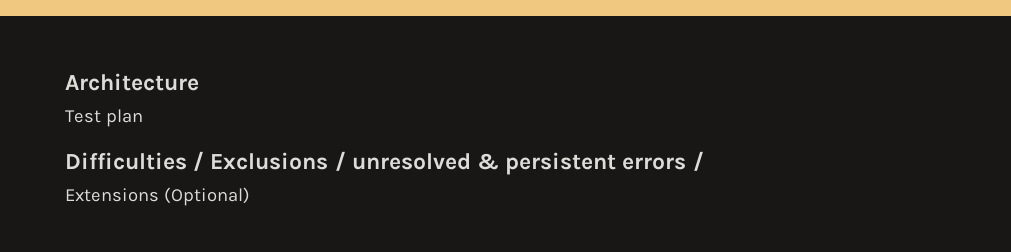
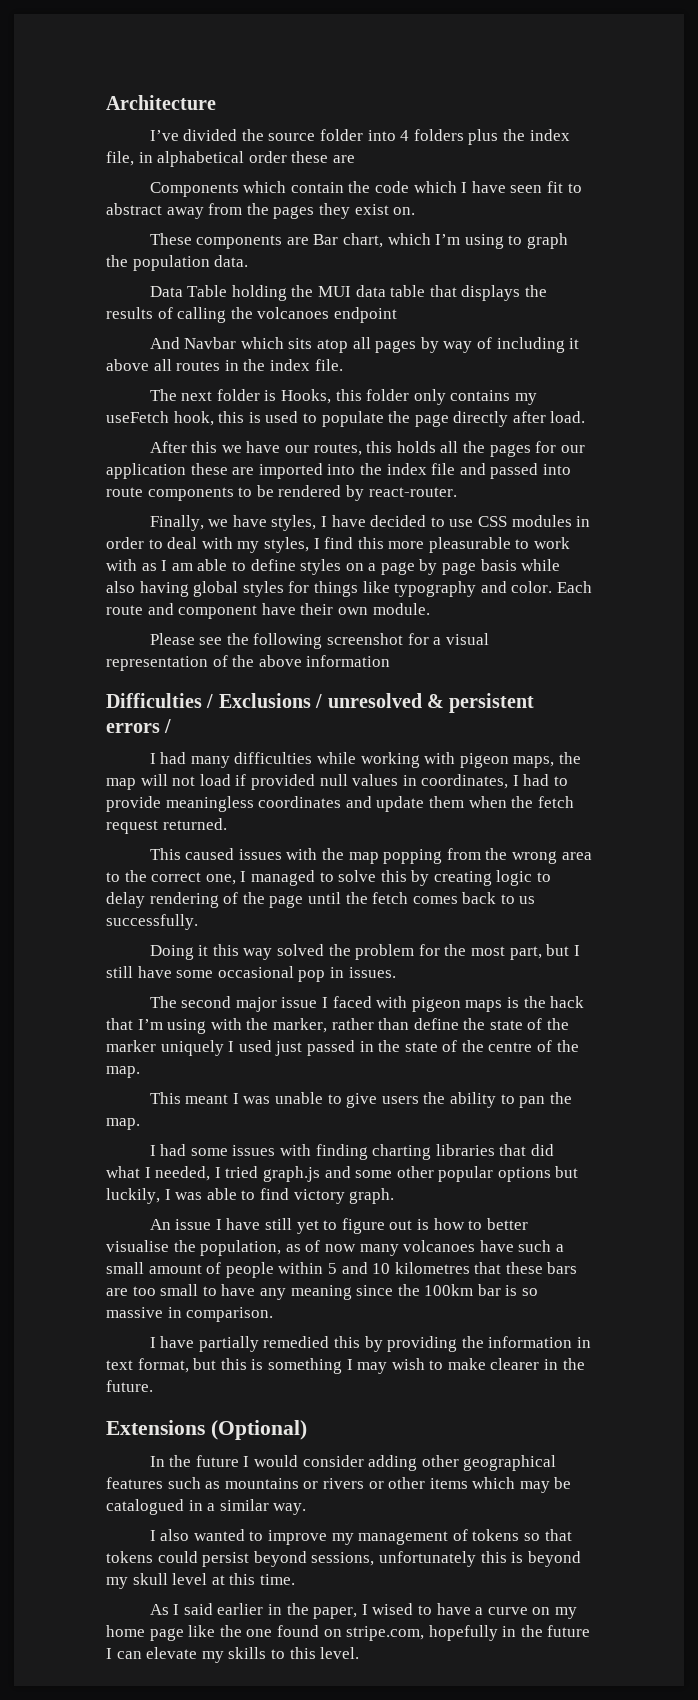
- Test plan
+ I’ve divided the source folder into 4 folders plus the index file, in alphabetical order these are
+ Components which contain the code which I have seen fit to abstract away from the pages they exist on.
+ These components are Bar chart, which I’m using to graph the population data.
+ Data Table holding the MUI data table that displays the results of calling the volcanoes endpoint
+ And Navbar which sits atop all pages by way of including it above all routes in the index file.
+ The next folder is Hooks, this folder only contains my useFetch hook, this is used to populate the page directly after load.
+ After this we have our routes, this holds all the pages for our application these are imported into the index file and passed into route components to be rendered by react-router.
+ Finally, we have styles, I have decided to use CSS modules in order to deal with my styles, I find this more pleasurable to work with as I am able to define styles on a page by page basis while also having global styles for things like typography and color. Each route and component have their own module.
+ Please see the following screenshot for a visual representation of the above information
+ I had many difficulties while working with pigeon maps, the map will not load if provided null values in coordinates, I had to provide meaningless coordinates and update them when the fetch request returned.
+ This caused issues with the map popping from the wrong area to the correct one, I managed to solve this by creating logic to delay rendering of the page until the fetch comes back to us successfully.
+ Doing it this way solved the problem for the most part, but I still have some occasional pop in issues.
+ The second major issue I faced with pigeon maps is the hack that I’m using with the marker, rather than define the state of the marker uniquely I used just passed in the state of the centre of the map.
+ This meant I was unable to give users the ability to pan the map.
+ I had some issues with finding charting libraries that did what I needed, I tried graph.js and some other popular options but luckily, I was able to find victory graph.
+ An issue I have still yet to figure out is how to better visualise the population, as of now many volcanoes have such a small amount of people within 5 and 10 kilometres that these bars are too small to have any meaning since the 100km bar is so massive in comparison.
+ I have partially remedied this by providing the information in text format, but this is something I may wish to make clearer in the future.
  Extensions (Optional)
+ In the future I would consider adding other geographical features such as mountains or rivers or other items which may be catalogued in a similar way.
+ I also wanted to improve my management of tokens so that tokens could persist beyond sessions, unfortunately this is beyond my skull level at this time.
+ As I said earlier in the paper, I wised to have a curve on my home page like the one found on stripe.com, hopefully in the future I can elevate my skills to this level.

